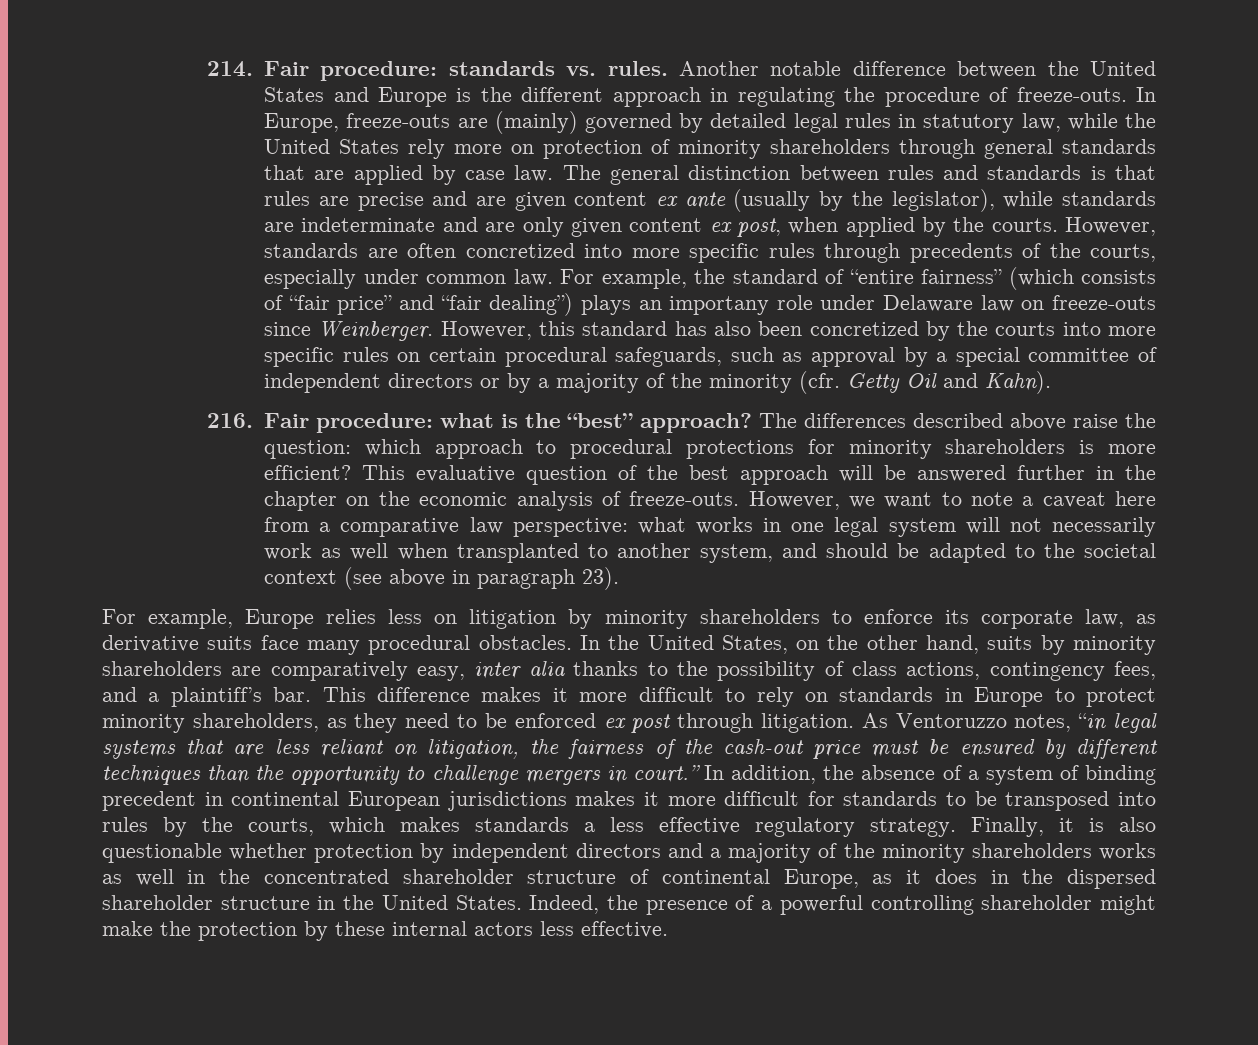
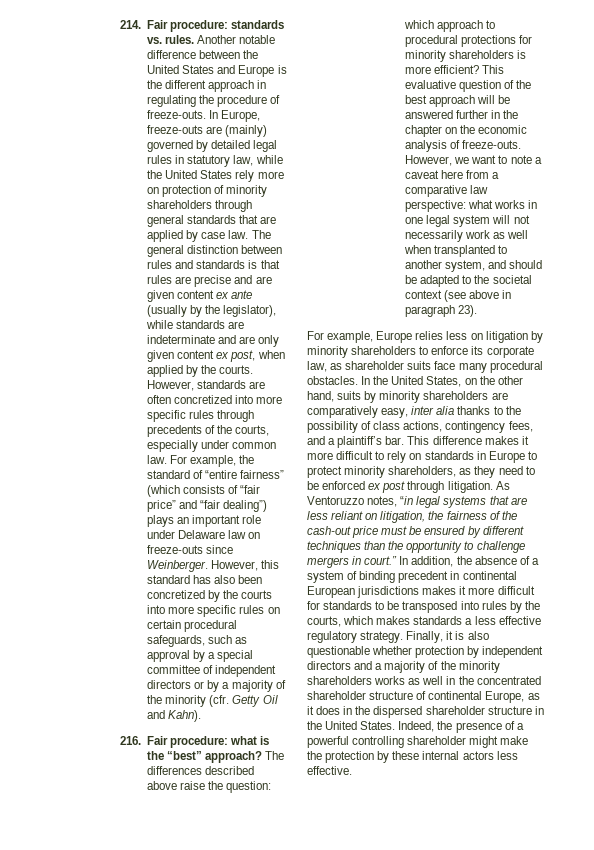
- For example, the standard of “entire fairness” (which consists of “fair price” and “fair dealing”) plays an importany role under Delaware law on freeze-outs since Weinberger.
+ For example, the standard of “entire fairness” (which consists of “fair price” and “fair dealing”) plays an important role under Delaware law on freeze-outs since Weinberger.
- For example, Europe relies less on litigation by minority shareholders to enforce its corporate law, as derivative suits face many procedural obstacles.
+ For example, Europe relies less on litigation by minority shareholders to enforce its corporate law, as shareholder suits face many procedural obstacles.

